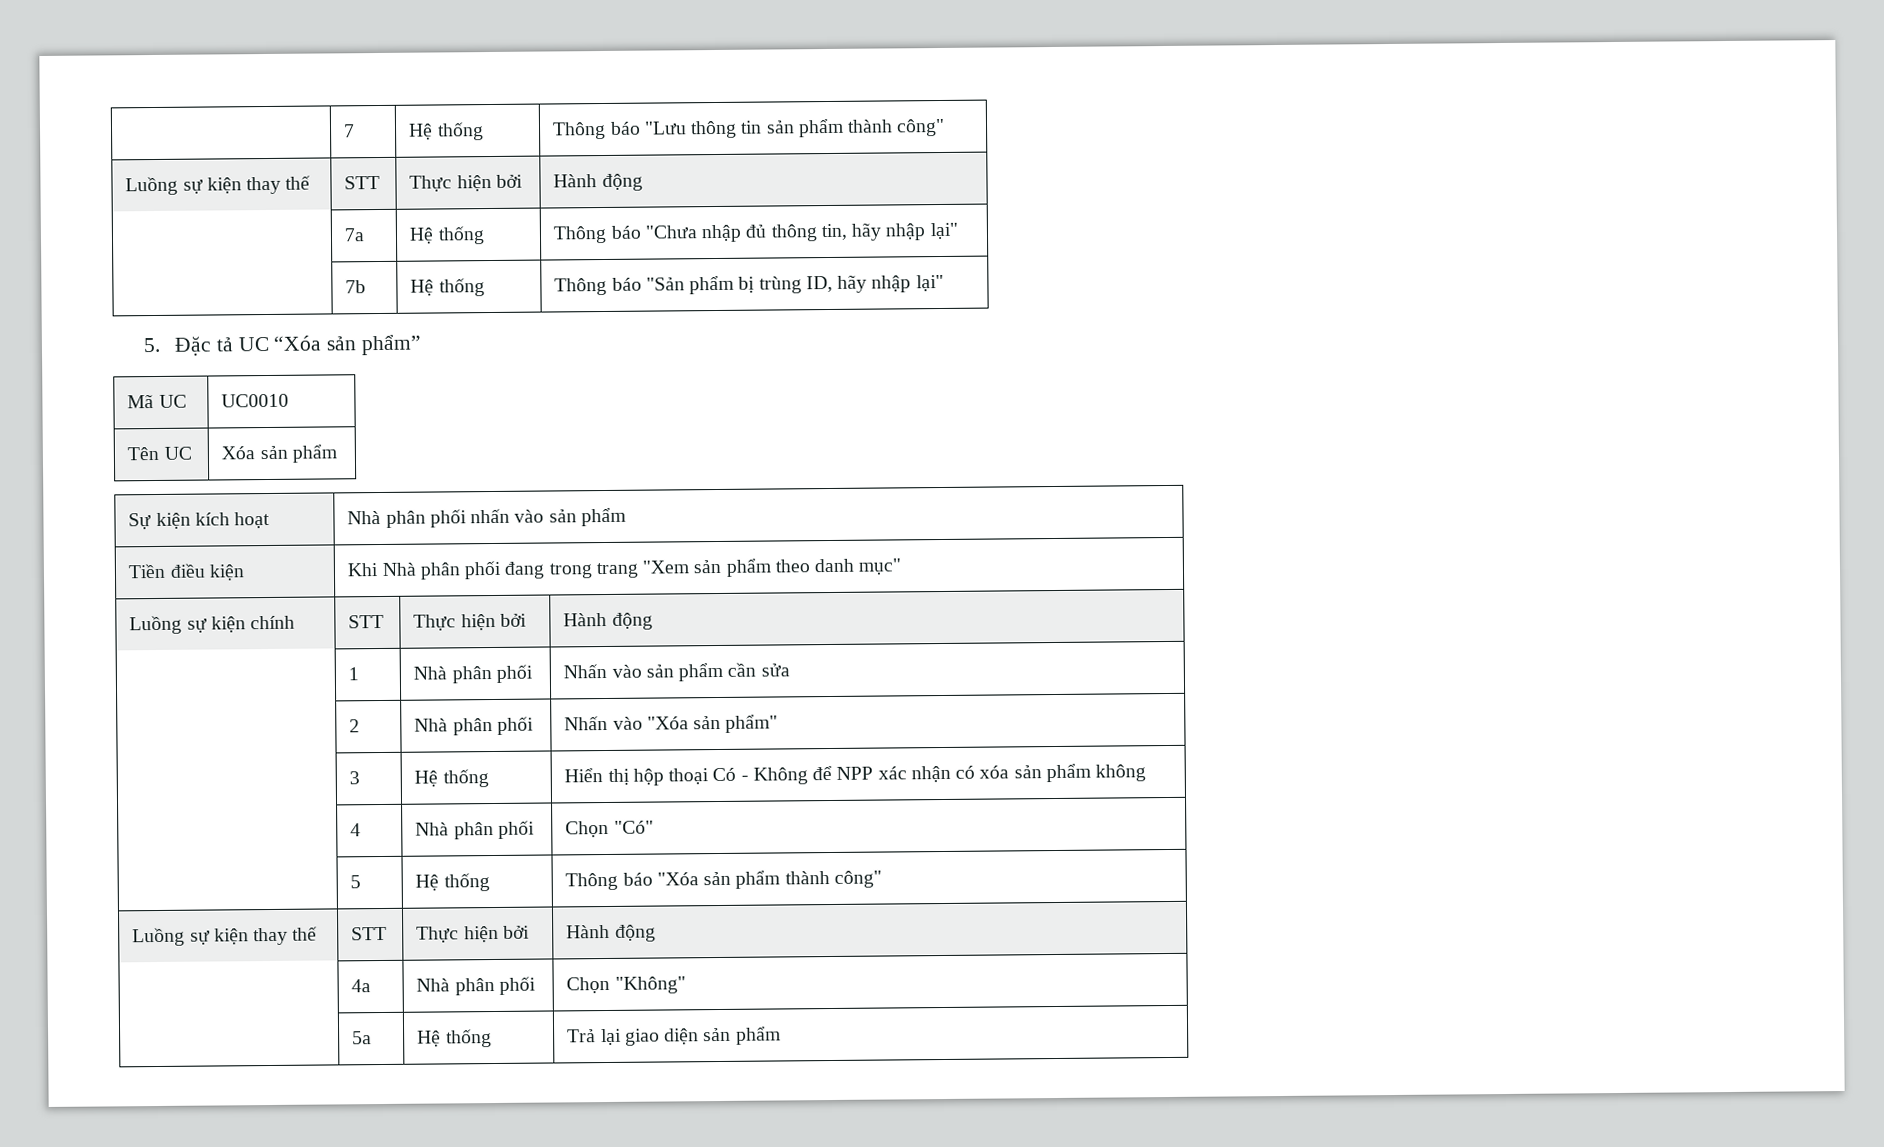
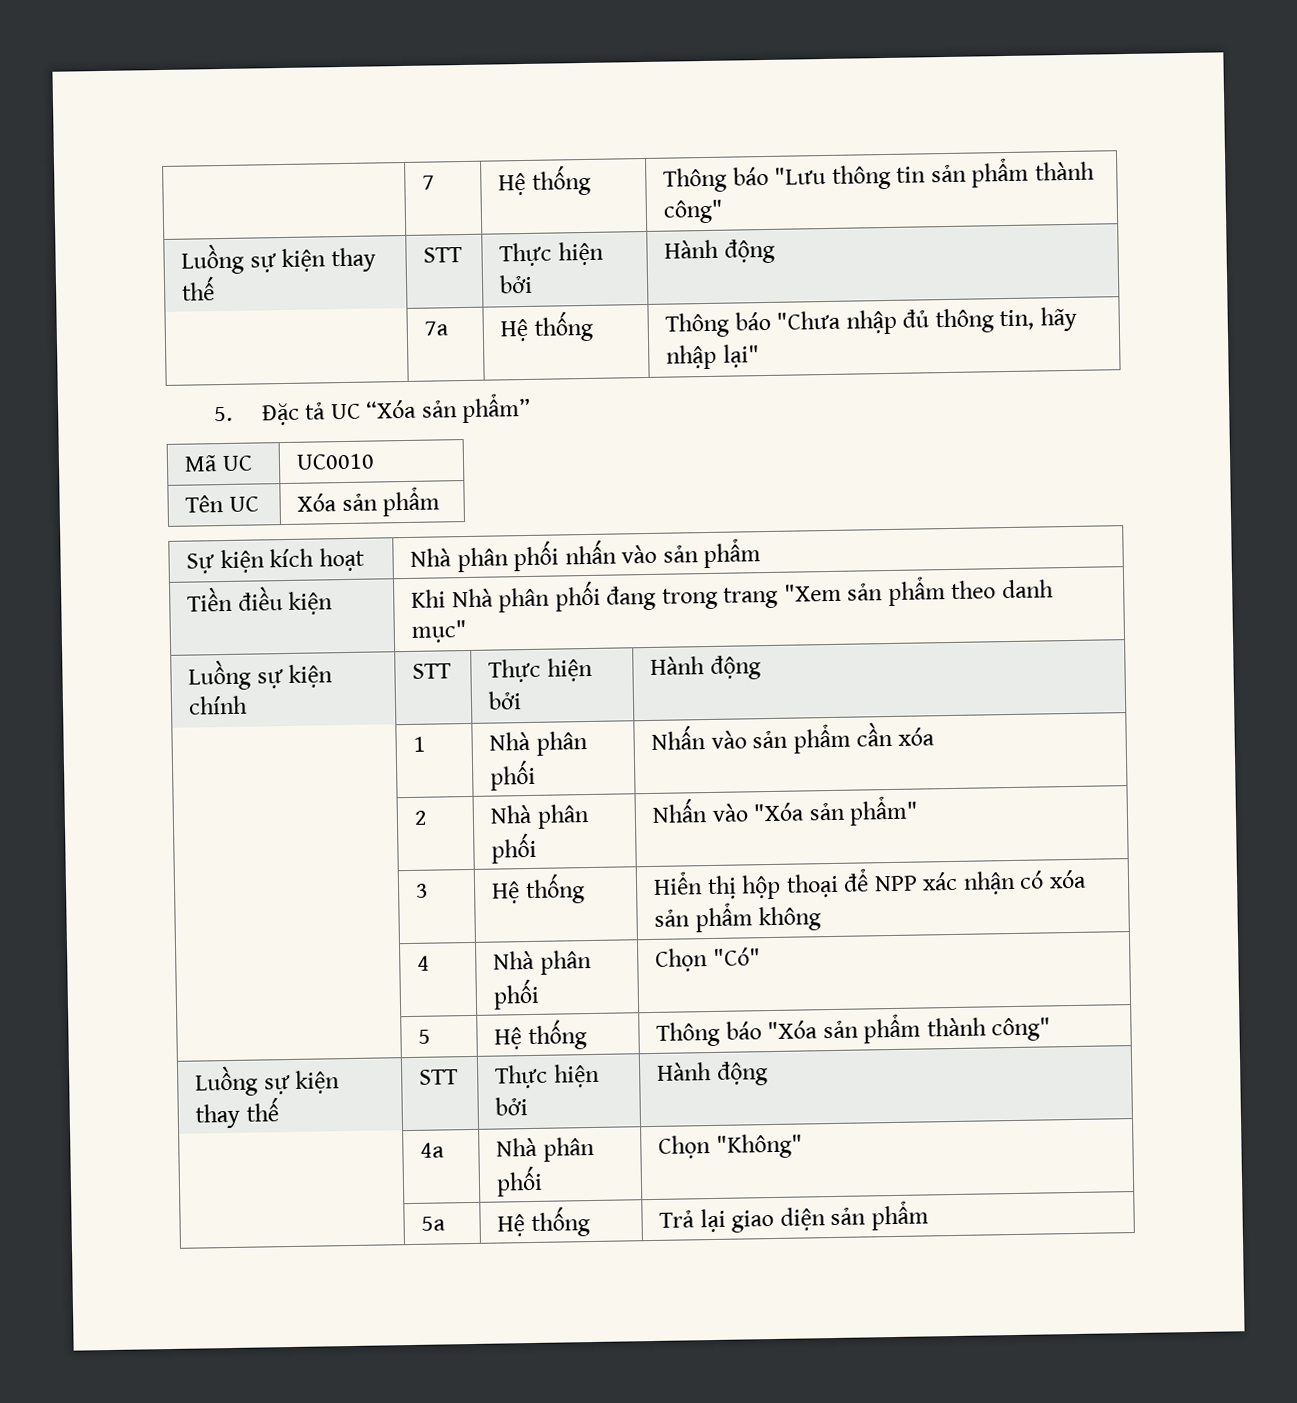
- | 7b | Hệ thống | Thông báo "Sản phẩm bị trùng ID, hãy nhập lại"
- | 1 | Nhà phân phối | Nhấn vào sản phẩm cần sửa
+ | 1 | Nhà phân phối | Nhấn vào sản phẩm cần xóa
- | 3 | Hệ thống | Hiển thị hộp thoại Có - Không để NPP xác nhận có xóa sản phẩm không
+ | 3 | Hệ thống | Hiển thị hộp thoại để NPP xác nhận có xóa sản phẩm không

